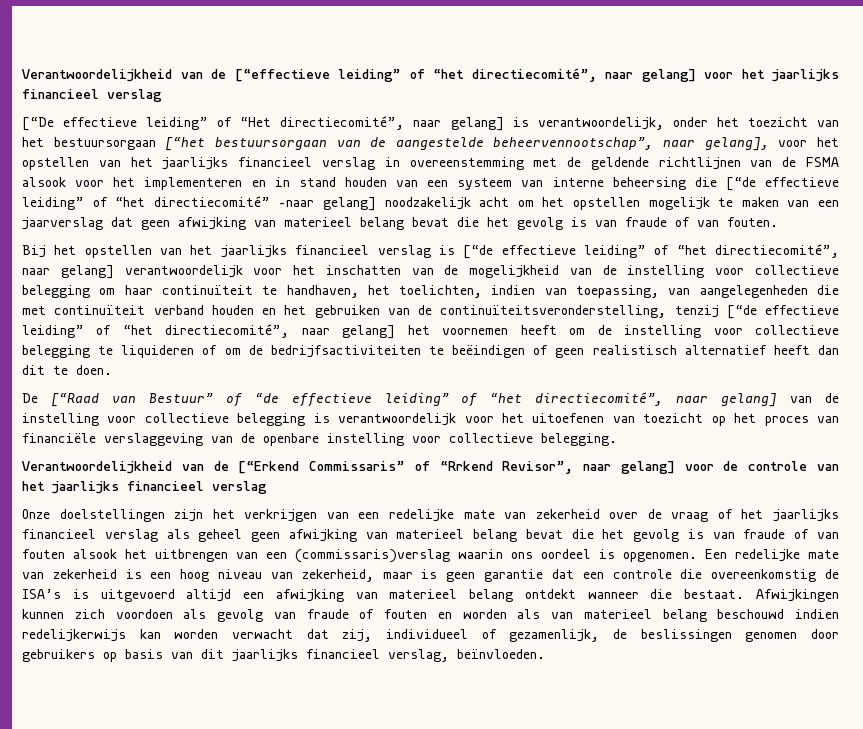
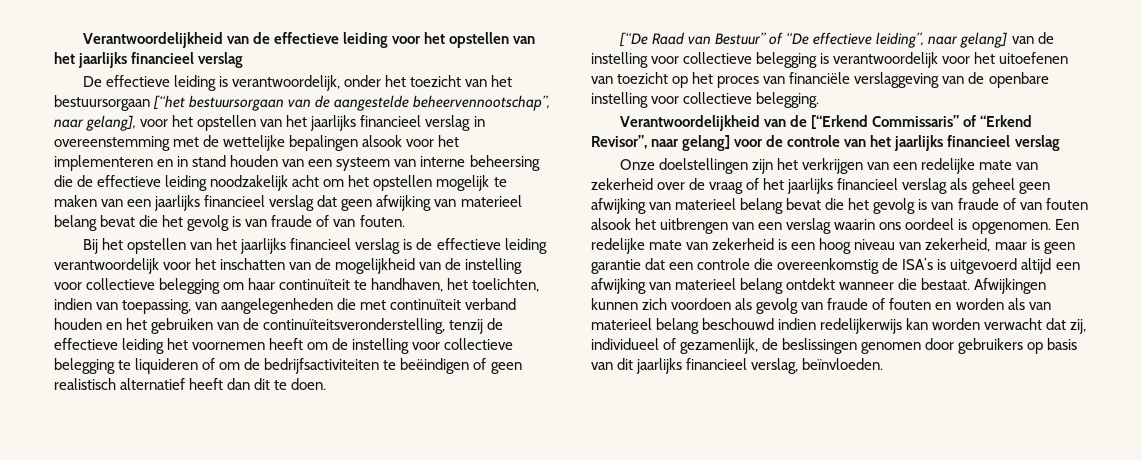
- Verantwoordelijkheid van de [“effectieve leiding” of “het directiecomité”, naar gelang] voor het jaarlijks financieel verslag
- [“De effectieve leiding” of “Het directiecomité”, naar gelang] is verantwoordelijk, onder het toezicht van het bestuursorgaan [“het bestuursorgaan van de aangestelde beheervennootschap”, naar gelang], voor het opstellen van het jaarlijks financieel verslag in overeenstemming met de geldende richtlijnen van de FSMA alsook voor het implementeren en in stand houden van een systeem van interne beheersing die [“de effectieve leiding” of “het directiecomité” –naar gelang] noodzakelijk acht om het opstellen mogelijk te maken van een jaarverslag dat geen afwijking van materieel belang bevat die het gevolg is van fraude of van fouten.
+ Verantwoordelijkheid van de effectieve leiding voor het opstellen van het jaarlijks financieel verslag
+ De effectieve leiding is verantwoordelijk, onder het toezicht van het bestuursorgaan [“het bestuursorgaan van de aangestelde beheervennootschap”, naar gelang], voor het opstellen van het jaarlijks financieel verslag in overeenstemming met de wettelijke bepalingen alsook voor het implementeren en in stand houden van een systeem van interne beheersing die de effectieve leiding noodzakelijk acht om het opstellen mogelijk te maken van een jaarlijks financieel verslag dat geen afwijking van materieel belang bevat die het gevolg is van fraude of van fouten.
- Bij het opstellen van het jaarlijks financieel verslag is [“de effectieve leiding” of “het directiecomité”, naar gelang] verantwoordelijk voor het inschatten van de mogelijkheid van de instelling voor collectieve belegging om haar continuïteit te handhaven, het toelichten, indien van toepassing, van aangelegenheden die met continuïteit verband houden en het gebruiken van de continuïteitsveronderstelling, tenzij [“de effectieve leiding” of “het directiecomité”, naar gelang] het voornemen heeft om de instelling voor collectieve belegging te liquideren of om de bedrijfsactiviteiten te beëindigen of geen realistisch alternatief heeft dan dit te doen.
+ Bij het opstellen van het jaarlijks financieel verslag is de effectieve leiding verantwoordelijk voor het inschatten van de mogelijkheid van de instelling voor collectieve belegging om haar continuïteit te handhaven, het toelichten, indien van toepassing, van aangelegenheden die met continuïteit verband houden en het gebruiken van de continuïteitsveronderstelling, tenzij de effectieve leiding het voornemen heeft om de instelling voor collectieve belegging te liquideren of om de bedrijfsactiviteiten te beëindigen of geen realistisch alternatief heeft dan dit te doen.
- De [“Raad van Bestuur” of “de effectieve leiding” of “het directiecomité”, naar gelang] van de instelling voor collectieve belegging is verantwoordelijk voor het uitoefenen van toezicht op het proces van financiële verslaggeving van de openbare instelling voor collectieve belegging.
+ [“De Raad van Bestuur” of “De effectieve leiding”, naar gelang] van de instelling voor collectieve belegging is verantwoordelijk voor het uitoefenen van toezicht op het proces van financiële verslaggeving van de openbare instelling voor collectieve belegging.
- Verantwoordelijkheid van de [“Erkend Commissaris” of “Rrkend Revisor”, naar gelang] voor de controle van het jaarlijks financieel verslag
+ Verantwoordelijkheid van de [“Erkend Commissaris” of “Erkend Revisor”, naar gelang] voor de controle van het jaarlijks financieel verslag
- Onze doelstellingen zijn het verkrijgen van een redelijke mate van zekerheid over de vraag of het jaarlijks financieel verslag als geheel geen afwijking van materieel belang bevat die het gevolg is van fraude of van fouten alsook het uitbrengen van een (commissaris)verslag waarin ons oordeel is opgenomen.
+ Onze doelstellingen zijn het verkrijgen van een redelijke mate van zekerheid over de vraag of het jaarlijks financieel verslag als geheel geen afwijking van materieel belang bevat die het gevolg is van fraude of van fouten alsook het uitbrengen van een verslag waarin ons oordeel is opgenomen.

